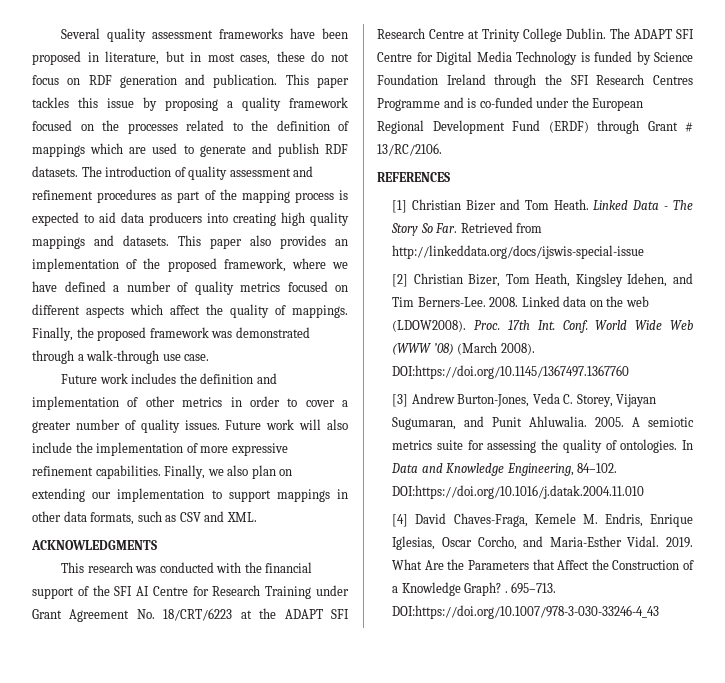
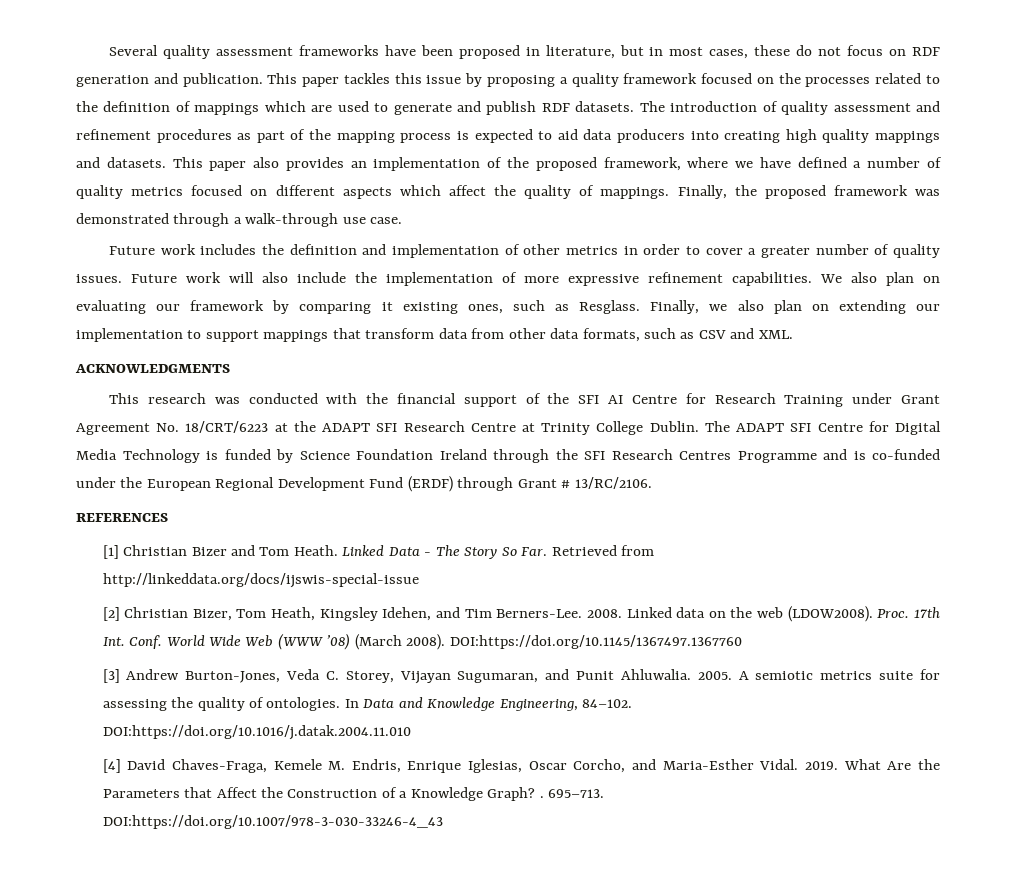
+ We also plan on evaluating our framework by comparing it existing ones, such as Resglass.
- Finally, we also plan on extending our implementation to support mappings in other data formats, such as CSV and XML.
+ Finally, we also plan on extending our implementation to support mappings that transform data from other data formats, such as CSV and XML.

